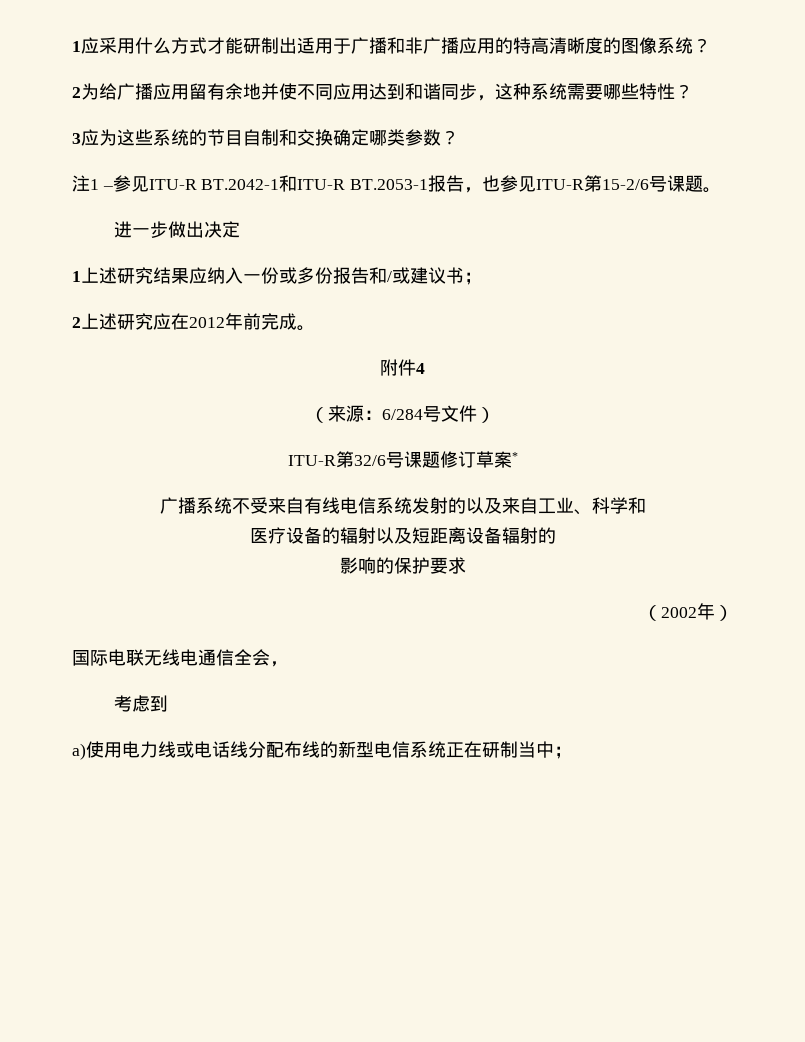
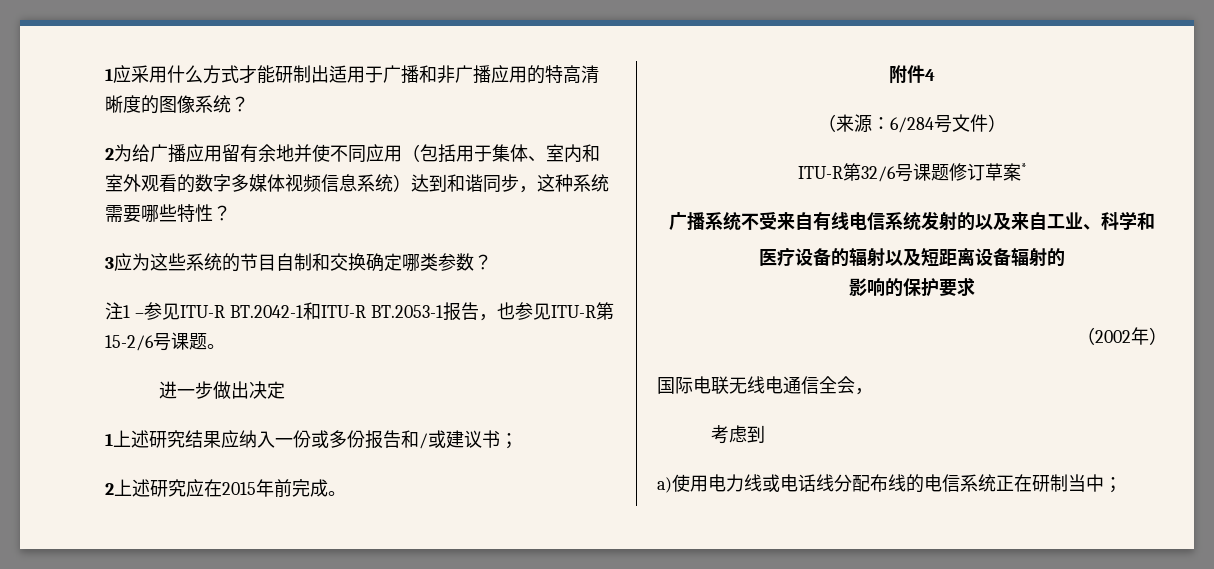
- 2为给广播应用留有余地并使不同应用达到和谐同步，这种系统需要哪些特性？
+ 2为给广播应用留有余地并使不同应用（包括用于集体、室内和室外观看的数字多媒体视频信息系统）达到和谐同步，这种系统需要哪些特性？
- 2上述研究应在2012年前完成。
+ 2上述研究应在2015年前完成。
- a)使用电力线或电话线分配布线的新型电信系统正在研制当中；
+ a)使用电力线或电话线分配布线的电信系统正在研制当中；

